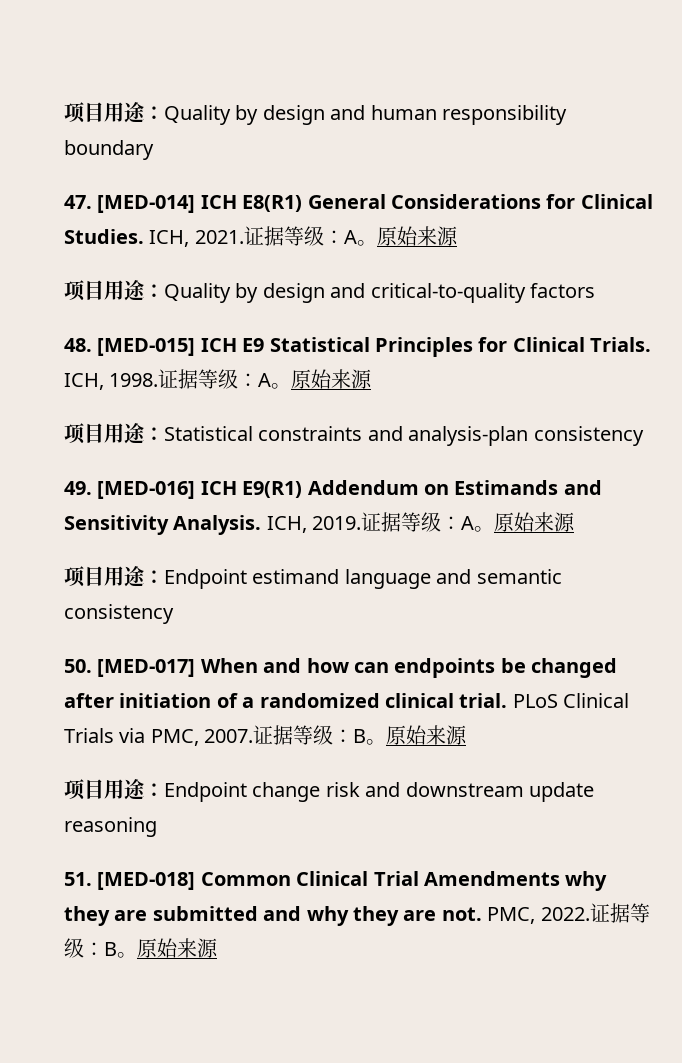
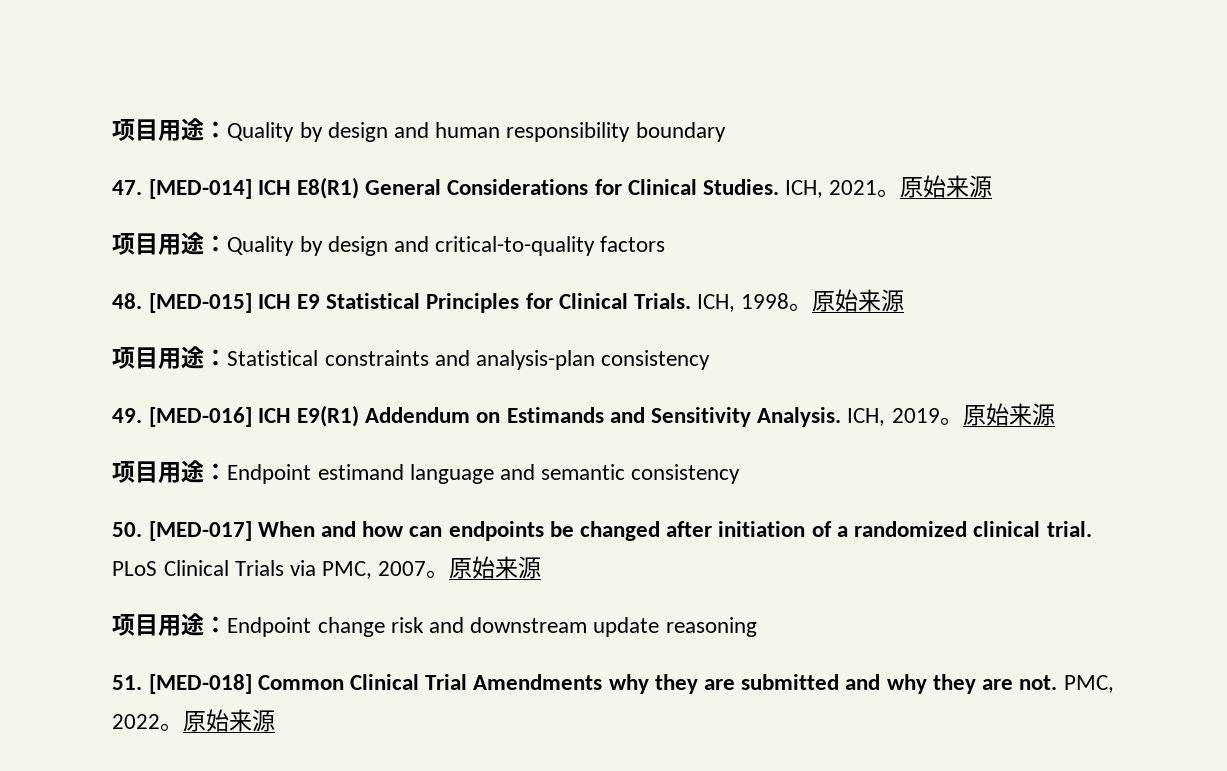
- ICH, 2021.证据等级：A。
+ ICH, 2021。
- ICH, 1998.证据等级：A。
+ ICH, 1998。
- ICH, 2019.证据等级：A。
+ ICH, 2019。
- PLoS Clinical Trials via PMC, 2007.证据等级：B。
+ PLoS Clinical Trials via PMC, 2007。
- PMC, 2022.证据等级：B。
+ PMC, 2022。

